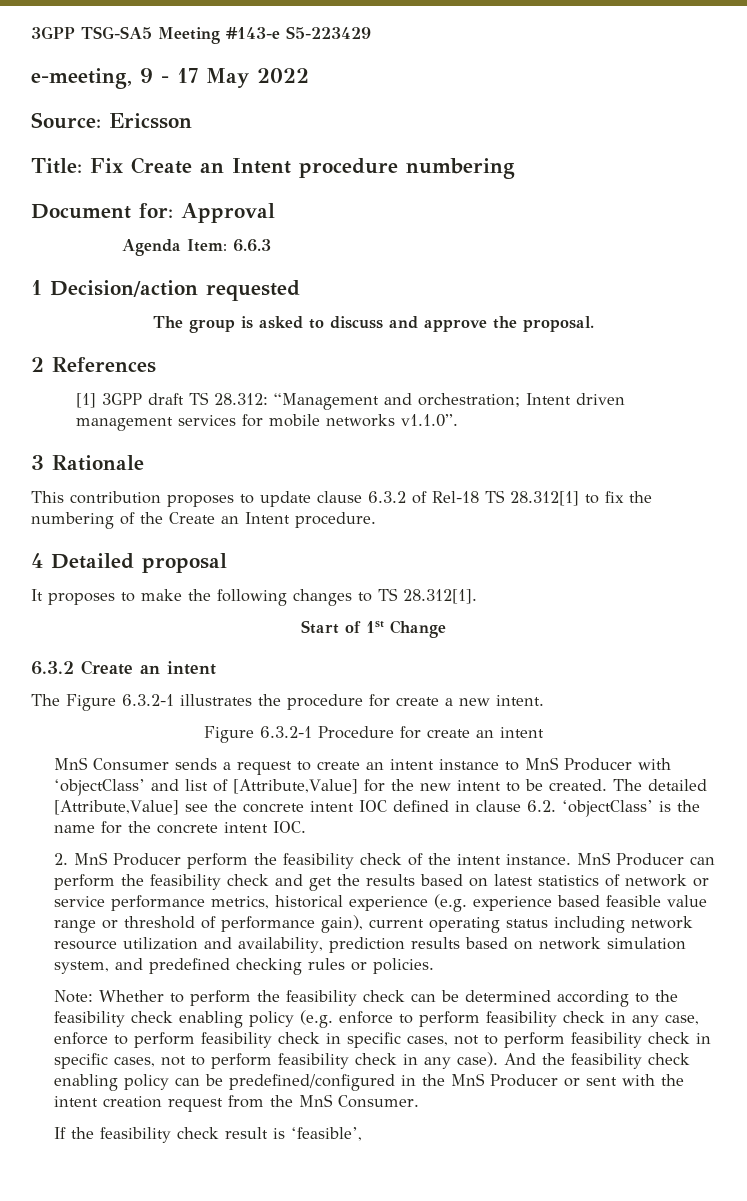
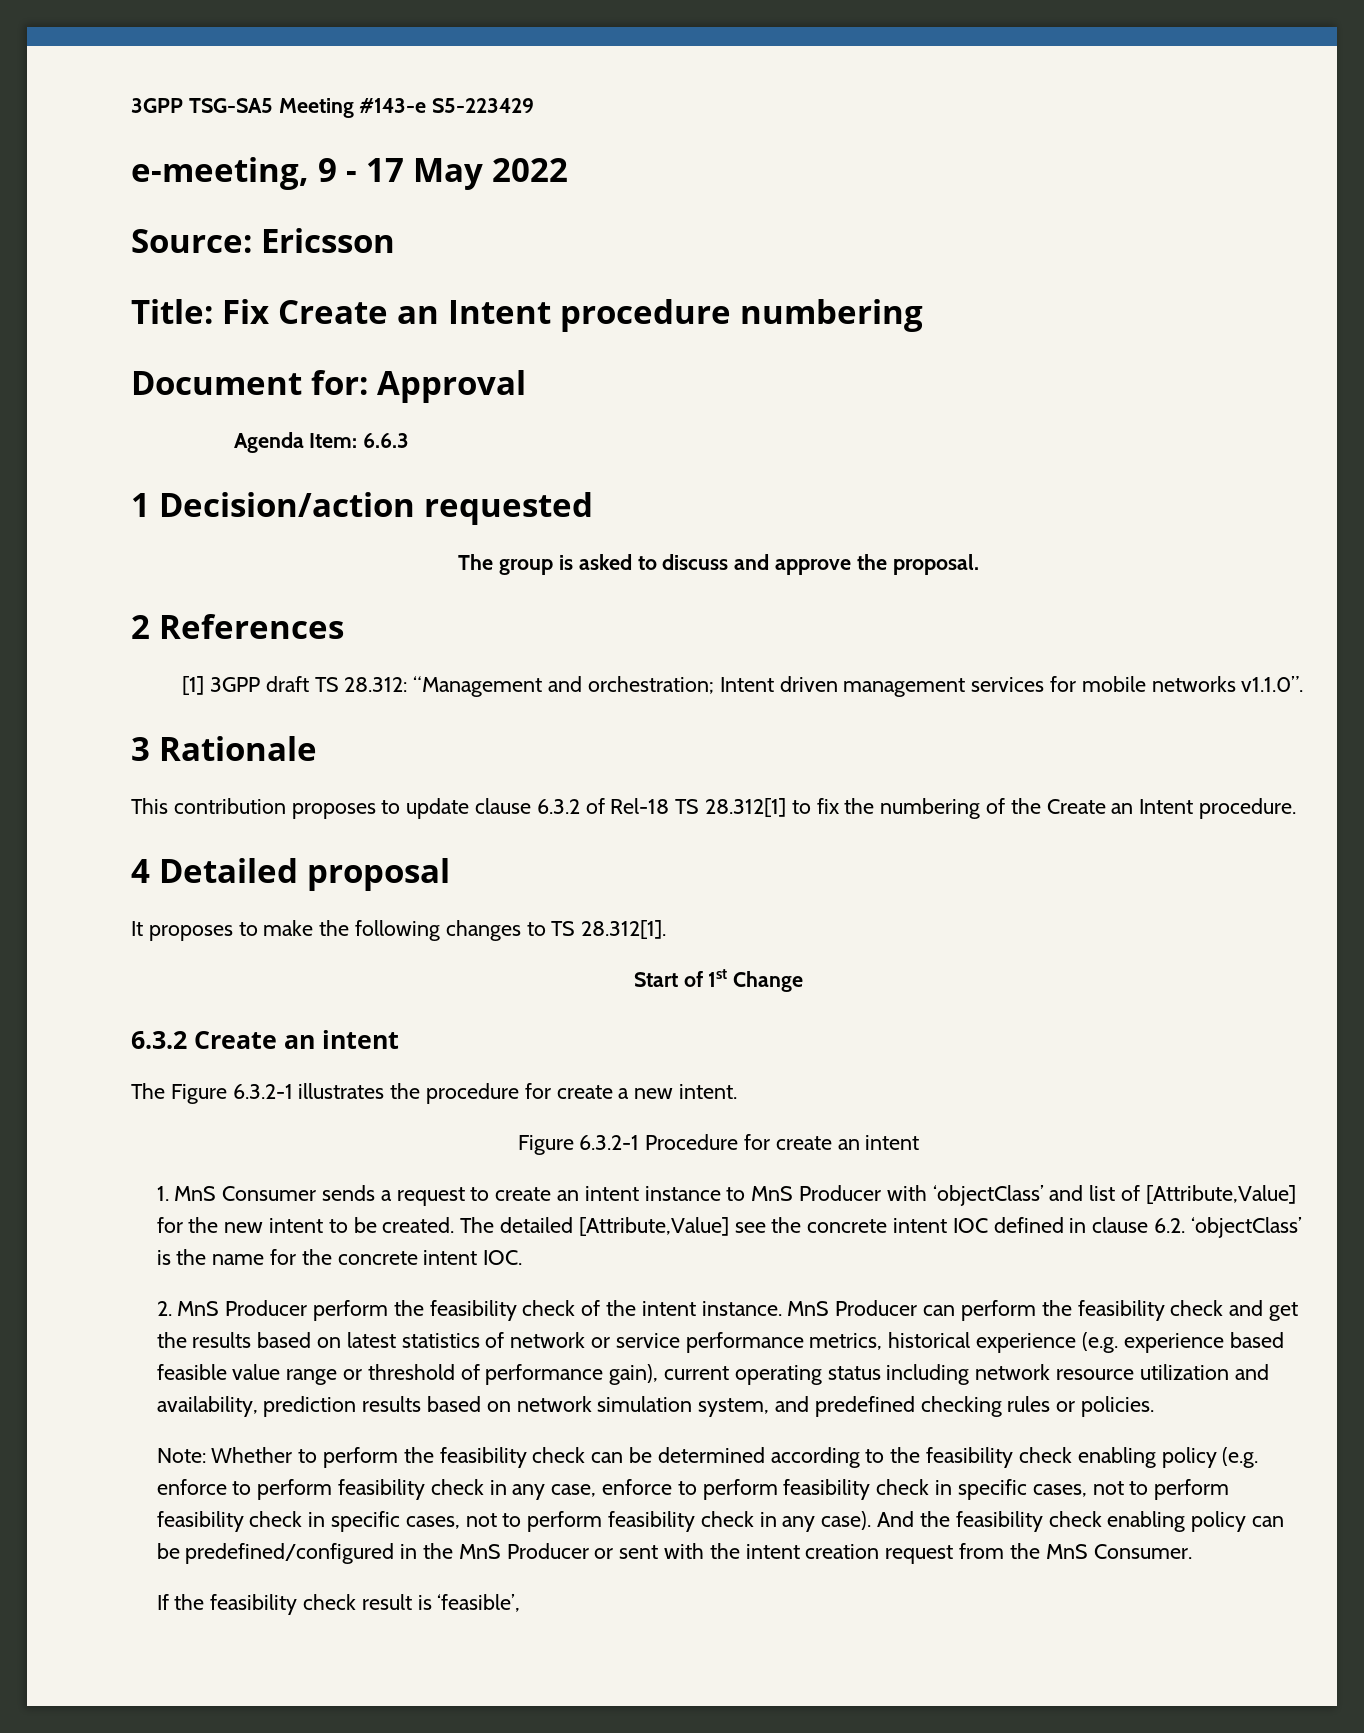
- MnS Consumer sends a request to create an intent instance to MnS Producer with ‘objectClass’ and list of [Attribute,Value] for the new intent to be created.
+ 1. MnS Consumer sends a request to create an intent instance to MnS Producer with ‘objectClass’ and list of [Attribute,Value] for the new intent to be created.

